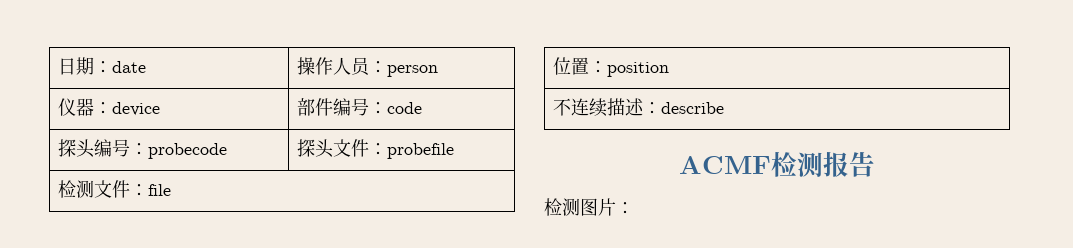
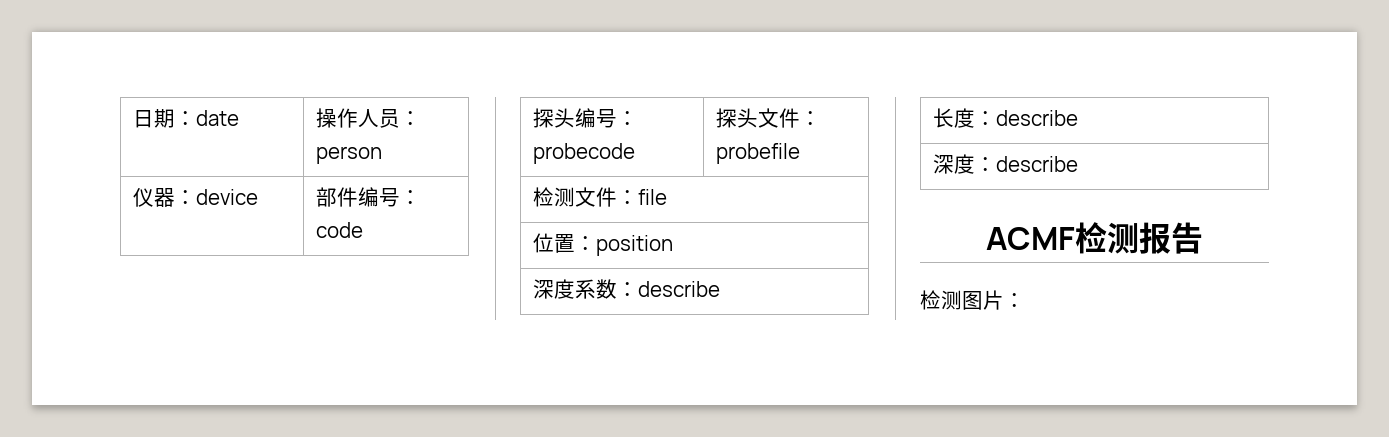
- 不连续描述：describe
+ 深度系数：describe
+ 长度：describe
+ 深度：describe

